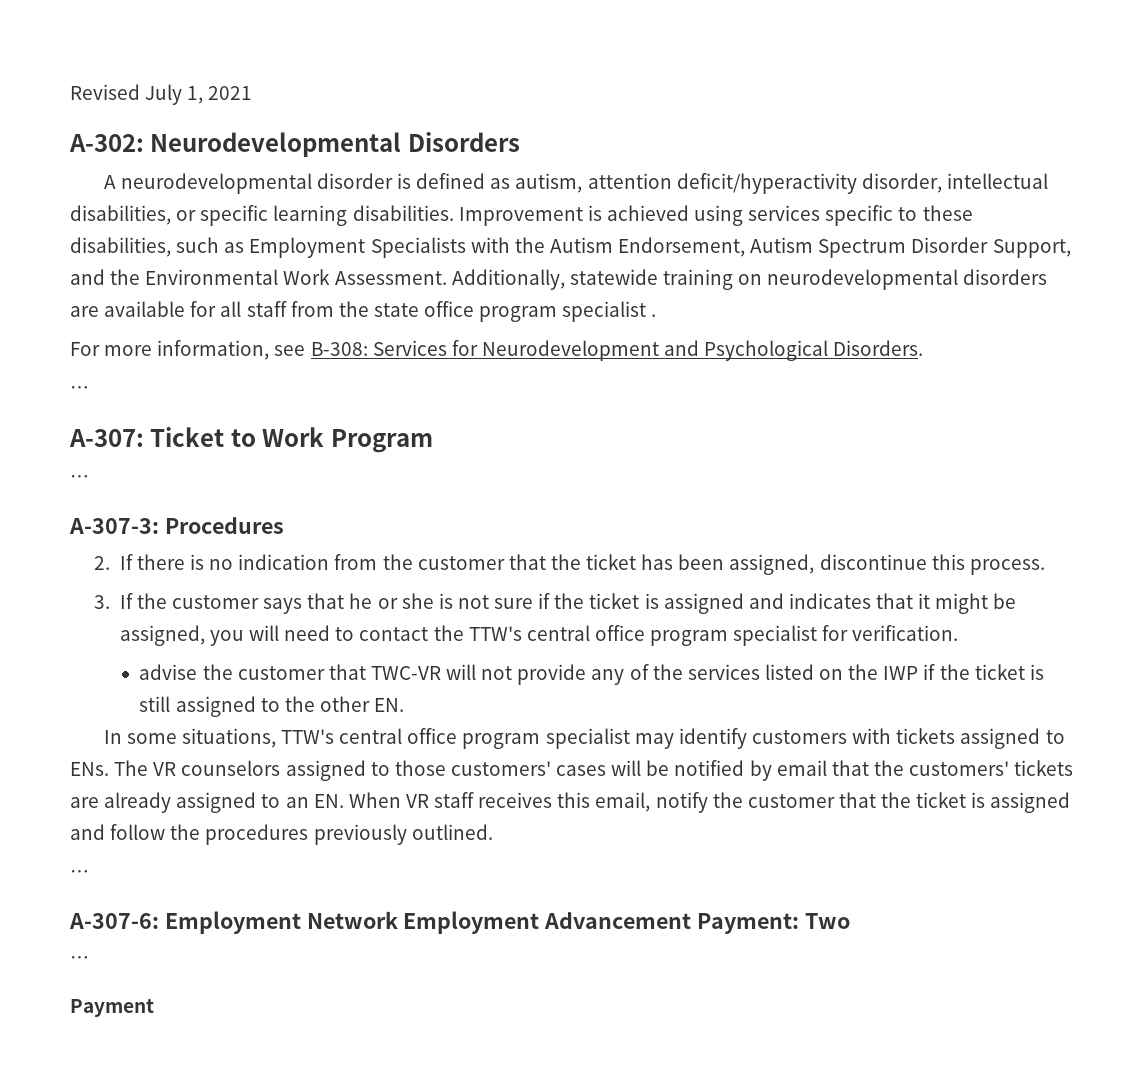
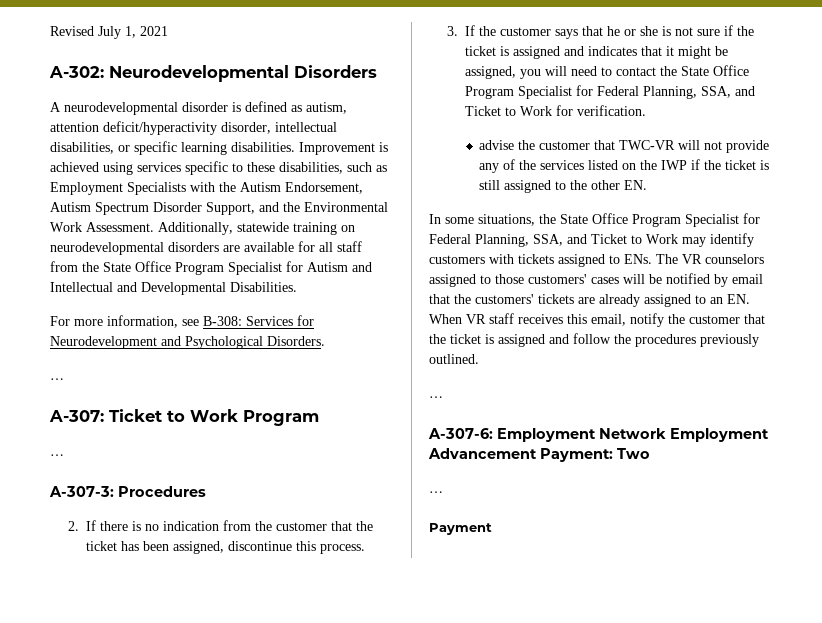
- Additionally, statewide training on neurodevelopmental disorders are available for all staff from the state office program specialist .
+ Additionally, statewide training on neurodevelopmental disorders are available for all staff from the State Office Program Specialist for Autism and Intellectual and Developmental Disabilities.
- 3. If the customer says that he or she is not sure if the ticket is assigned and indicates that it might be assigned, you will need to contact the TTW's central office program specialist for verification.
+ 3. If the customer says that he or she is not sure if the ticket is assigned and indicates that it might be assigned, you will need to contact the State Office Program Specialist for Federal Planning, SSA, and Ticket to Work for verification.
- In some situations, TTW's central office program specialist may identify customers with tickets assigned to ENs. The VR counselors assigned to those customers' cases will be notified by email that the customers' tickets are already assigned to an EN. When VR staff receives this email, notify the customer that the ticket is assigned and follow the procedures previously outlined.
+ In some situations, the State Office Program Specialist for Federal Planning, SSA, and Ticket to Work may identify customers with tickets assigned to ENs. The VR counselors assigned to those customers' cases will be notified by email that the customers' tickets are already assigned to an EN. When VR staff receives this email, notify the customer that the ticket is assigned and follow the procedures previously outlined.

